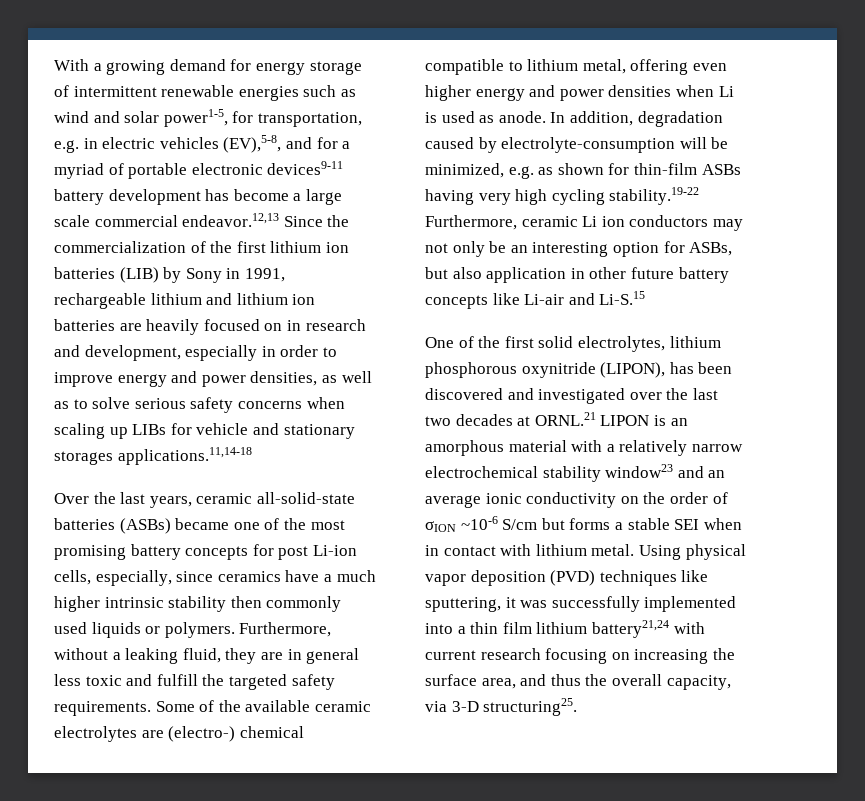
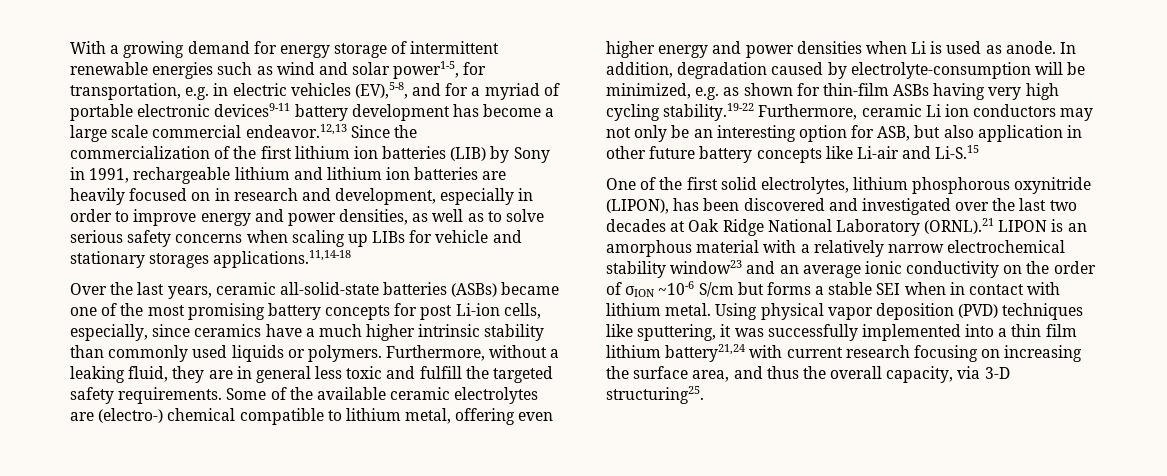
- Over the last years, ceramic all-solid-state batteries (ASBs) became one of the most promising battery concepts for post Li-ion cells, especially, since ceramics have a much higher intrinsic stability then commonly used liquids or polymers.
+ Over the last years, ceramic all-solid-state batteries (ASBs) became one of the most promising battery concepts for post Li-ion cells, especially, since ceramics have a much higher intrinsic stability than commonly used liquids or polymers.
- In addition, degradation caused by electrolyte-consumption will be minimized, e.g. as shown for thin-film ASBs having very high cycling stability.19-22 Furthermore, ceramic Li ion conductors may not only be an interesting option for ASBs, but also application in other future battery concepts like Li-air and Li-S.15
+ In addition, degradation caused by electrolyte-consumption will be minimized, e.g. as shown for thin-film ASBs having very high cycling stability.19-22 Furthermore, ceramic Li ion conductors may not only be an interesting option for ASB, but also application in other future battery concepts like Li-air and Li-S.15
- One of the first solid electrolytes, lithium phosphorous oxynitride (LIPON), has been discovered and investigated over the last two decades at ORNL.21 LIPON is an amorphous material with a relatively narrow electrochemical stability window23 and an average ionic conductivity on the order of σION ~10-6 S/cm but forms a stable SEI when in contact with lithium metal.
+ One of the first solid electrolytes, lithium phosphorous oxynitride (LIPON), has been discovered and investigated over the last two decades at Oak Ridge National Laboratory (ORNL).21 LIPON is an amorphous material with a relatively narrow electrochemical stability window23 and an average ionic conductivity on the order of σION ~10-6 S/cm but forms a stable SEI when in contact with lithium metal.

